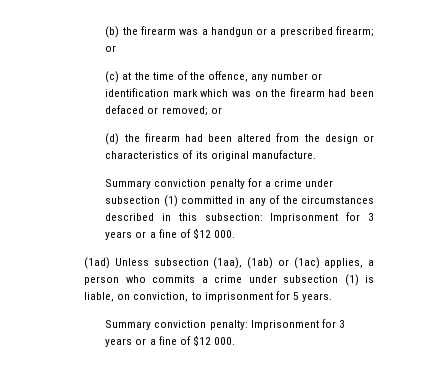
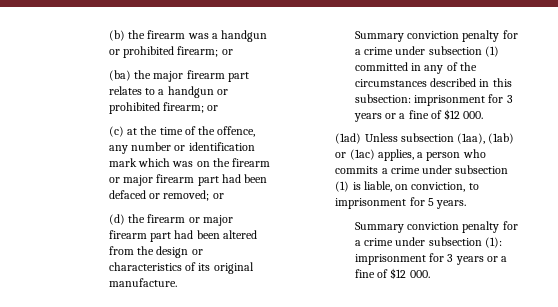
- (b) the firearm was a handgun or a prescribed firearm; or
+ (b) the firearm was a handgun or prohibited firearm; or
+ (ba) the major firearm part relates to a handgun or prohibited firearm; or
- (c) at the time of the offence, any number or identification mark which was on the firearm had been defaced or removed; or
+ (c) at the time of the offence, any number or identification mark which was on the firearm or major firearm part had been defaced or removed; or
- (d) the firearm had been altered from the design or characteristics of its original manufacture.
+ (d) the firearm or major firearm part had been altered from the design or characteristics of its original manufacture.
- Summary conviction penalty for a crime under subsection (1) committed in any of the circumstances described in this subsection: Imprisonment for 3 years or a fine of $12 000.
+ Summary conviction penalty for a crime under subsection (1) committed in any of the circumstances described in this subsection: imprisonment for 3 years or a fine of $12 000.
- Summary conviction penalty: Imprisonment for 3 years or a fine of $12 000.
+ Summary conviction penalty for a crime under subsection (1): imprisonment for 3 years or a fine of $12 000.

